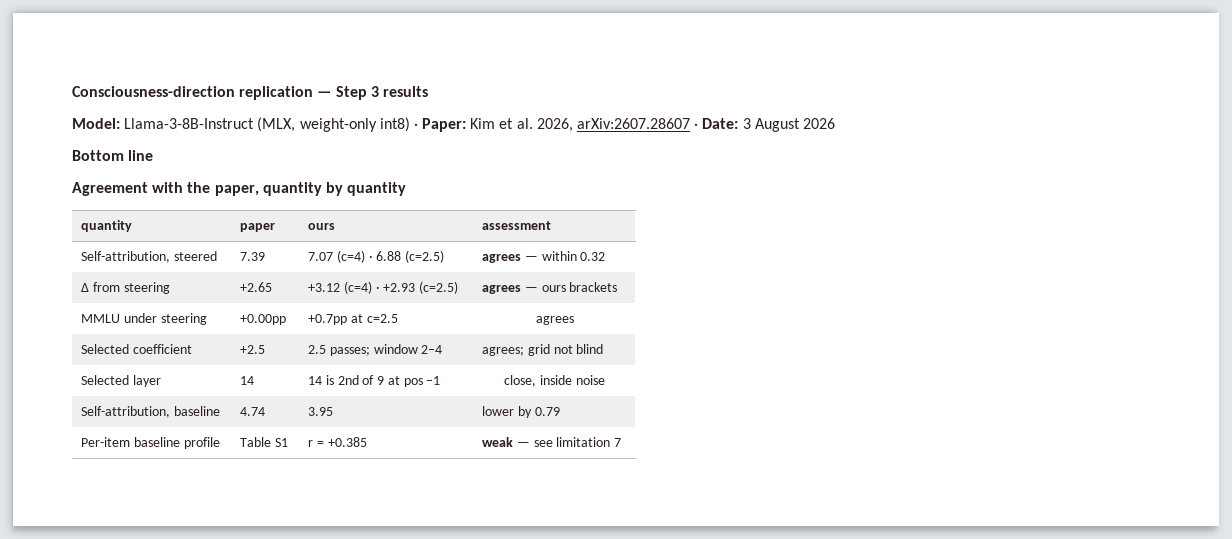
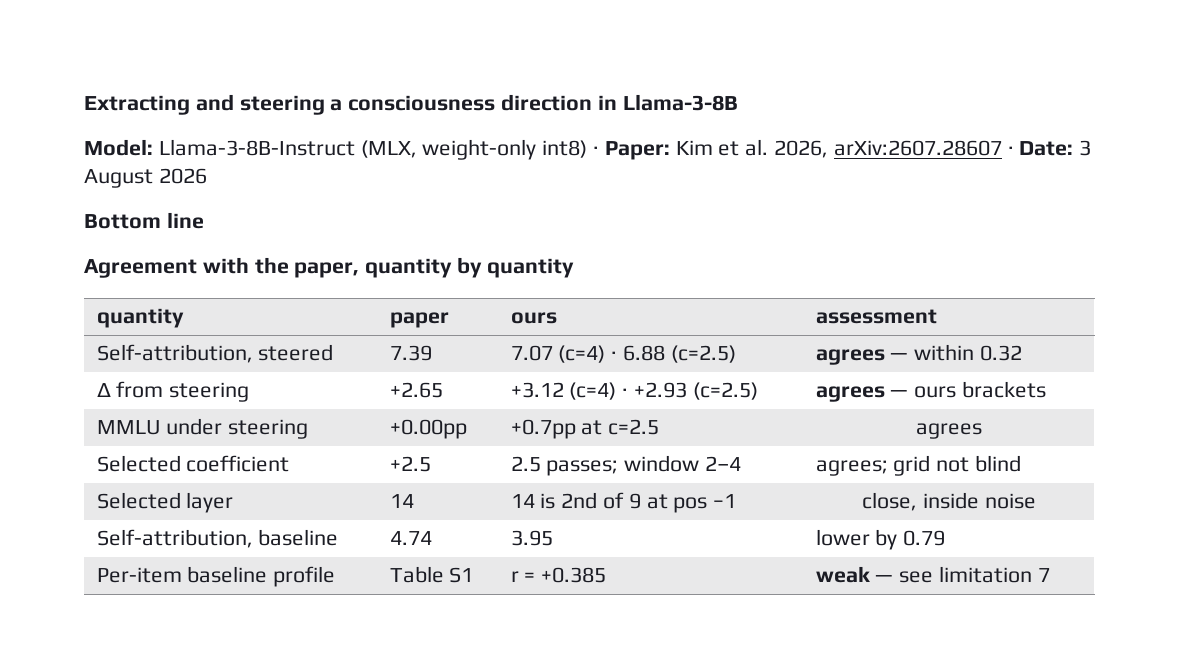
- Consciousness-direction replication — Step 3 results
+ Extracting and steering a consciousness direction in Llama-3-8B

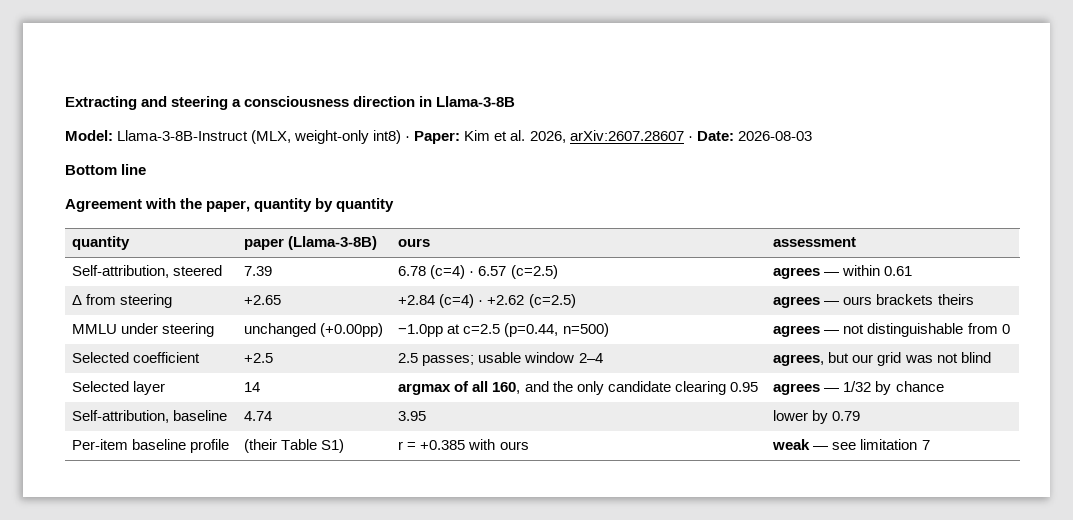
- Model: Llama-3-8B-Instruct (MLX, weight-only int8) · Paper: Kim et al. 2026, arXiv:2607.28607 · Date: 3 August 2026
+ Model: Llama-3-8B-Instruct (MLX, weight-only int8) · Paper: Kim et al. 2026, arXiv:2607.28607 · Date: 2026-08-03
- quantity | paper | ours | assessment
+ quantity | paper (Llama-3-8B) | ours | assessment
- Self-attribution, steered | 7.39 | 7.07 (c=4) · 6.88 (c=2.5) | agrees — within 0.32
+ Self-attribution, steered | 7.39 | 6.78 (c=4) · 6.57 (c=2.5) | agrees — within 0.61
- Δ from steering | +2.65 | +3.12 (c=4) · +2.93 (c=2.5) | agrees — ours brackets
+ Δ from steering | +2.65 | +2.84 (c=4) · +2.62 (c=2.5) | agrees — ours brackets theirs
- MMLU under steering | +0.00pp | +0.7pp at c=2.5 | agrees
+ MMLU under steering | unchanged (+0.00pp) | −1.0pp at c=2.5 (p=0.44, n=500) | agrees — not distinguishable from 0
- Selected coefficient | +2.5 | 2.5 passes; window 2–4 | agrees; grid not blind
+ Selected coefficient | +2.5 | 2.5 passes; usable window 2–4 | agrees, but our grid was not blind
- Selected layer | 14 | 14 is 2nd of 9 at pos −1 | close, inside noise
+ Selected layer | 14 | argmax of all 160, and the only candidate clearing 0.95 | agrees — 1/32 by chance
- Per-item baseline profile | Table S1 | r = +0.385 | weak — see limitation 7
+ Per-item baseline profile | (their Table S1) | r = +0.385 with ours | weak — see limitation 7

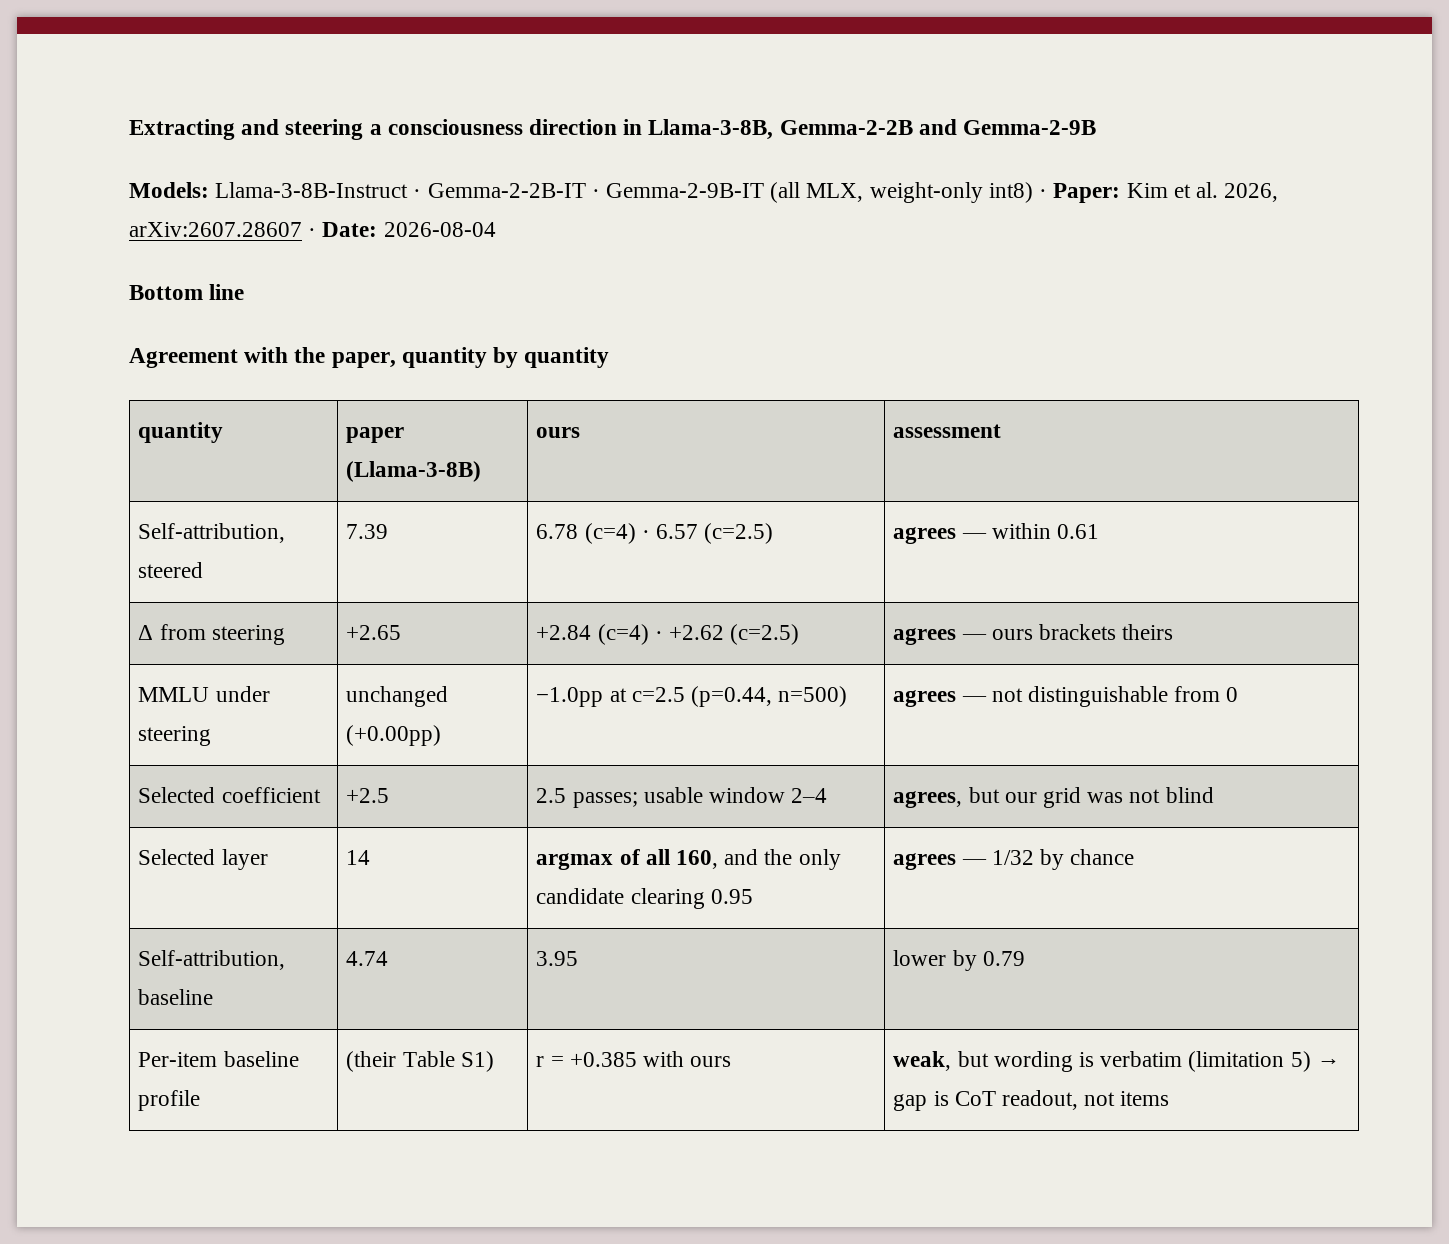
- Extracting and steering a consciousness direction in Llama-3-8B
- Model: Llama-3-8B-Instruct (MLX, weight-only int8) · Paper: Kim et al. 2026, arXiv:2607.28607 · Date: 2026-08-03
+ Extracting and steering a consciousness direction in Llama-3-8B, Gemma-2-2B and Gemma-2-9B
+ Models: Llama-3-8B-Instruct · Gemma-2-2B-IT · Gemma-2-9B-IT (all MLX, weight-only int8) · Paper: Kim et al. 2026, arXiv:2607.28607 · Date: 2026-08-04
- Per-item baseline profile | (their Table S1) | r = +0.385 with ours | weak — see limitation 7
+ Per-item baseline profile | (their Table S1) | r = +0.385 with ours | weak, but wording is verbatim (limitation 5) → gap is CoT readout, not items

